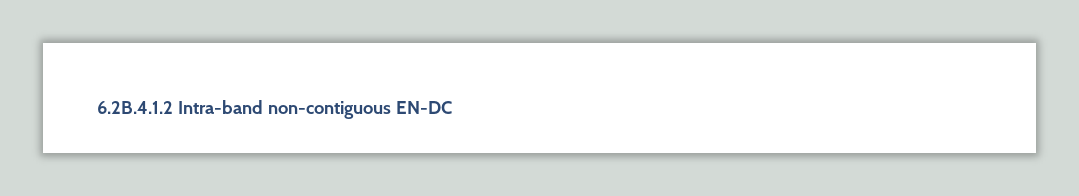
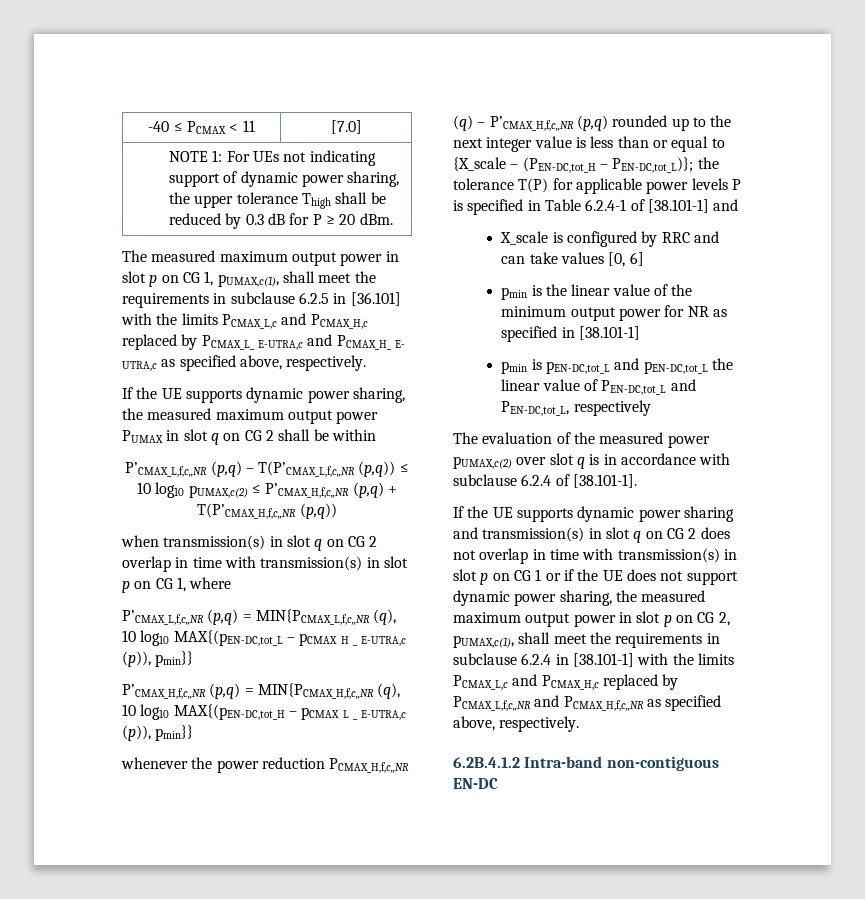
+ -40 ≤ PCMAX < 11 | [7.0]
+ NOTE 1: For UEs not indicating support of dynamic power sharing, the upper tolerance Thigh shall be reduced by 0.3 dB for P ≥ 20 dBm.
+ The measured maximum output power in slot p on CG 1, pUMAX,c(1), shall meet the requirements in subclause 6.2.5 in [36.101] with the limits PCMAX_L,c and PCMAX_H,c replaced by PCMAX_L_ E-UTRA,c and PCMAX_H_ E- UTRA,c as specified above, respectively.
+ If the UE supports dynamic power sharing, the measured maximum output power PUMAX in slot q on CG 2 shall be within
+ P’CMAX_L,f,c,,NR (p,q) – T(P’CMAX_L,f,c,,NR (p,q)) ≤ 10 log10 pUMAX,c(2) ≤ P’CMAX_H,f,c,,NR (p,q) + T(P’CMAX_H,f,c,,NR (p,q))
+ when transmission(s) in slot q on CG 2 overlap in time with transmission(s) in slot p on CG 1, where
+ P’CMAX_L,f,c,,NR (p,q) = MIN{PCMAX_L,f,c,,NR (q), 10 log10 MAX{(pEN-DC,tot_L – pCMAX H _ E-UTRA,c (p)), pmin}}
+ P’CMAX_H,f,c,,NR (p,q) = MIN{PCMAX_H,f,c,,NR (q), 10 log10 MAX{(pEN-DC,tot_H – pCMAX L _ E-UTRA,c (p)), pmin}}
+ whenever the power reduction PCMAX_H,f,c,,NR (q) – P’CMAX_H,f,c,,NR (p,q) rounded up to the next integer value is less than or equal to {X_scale – (PEN-DC,tot_H – PEN-DC,tot_L)}; the tolerance T(P) for applicable power levels P is specified in Table 6.2.4-1 of [38.101-1] and
+ X_scale is configured by RRC and can take values [0, 6]
+ pmin is the linear value of the minimum output power for NR as specified in [38.101-1]
+ pmin is pEN-DC,tot_L and pEN-DC,tot_L the linear value of PEN-DC,tot_L and PEN-DC,tot_L, respectively
+ The evaluation of the measured power pUMAX,c(2) over slot q is in accordance with subclause 6.2.4 of [38.101-1].
+ If the UE supports dynamic power sharing and transmission(s) in slot q on CG 2 does not overlap in time with transmission(s) in slot p on CG 1 or if the UE does not support dynamic power sharing, the measured maximum output power in slot p on CG 2, pUMAX,c(1), shall meet the requirements in subclause 6.2.4 in [38.101-1] with the limits PCMAX_L,c and PCMAX_H,c replaced by PCMAX_L,f,c,,NR and PCMAX_H,f,c,,NR as specified above, respectively.

